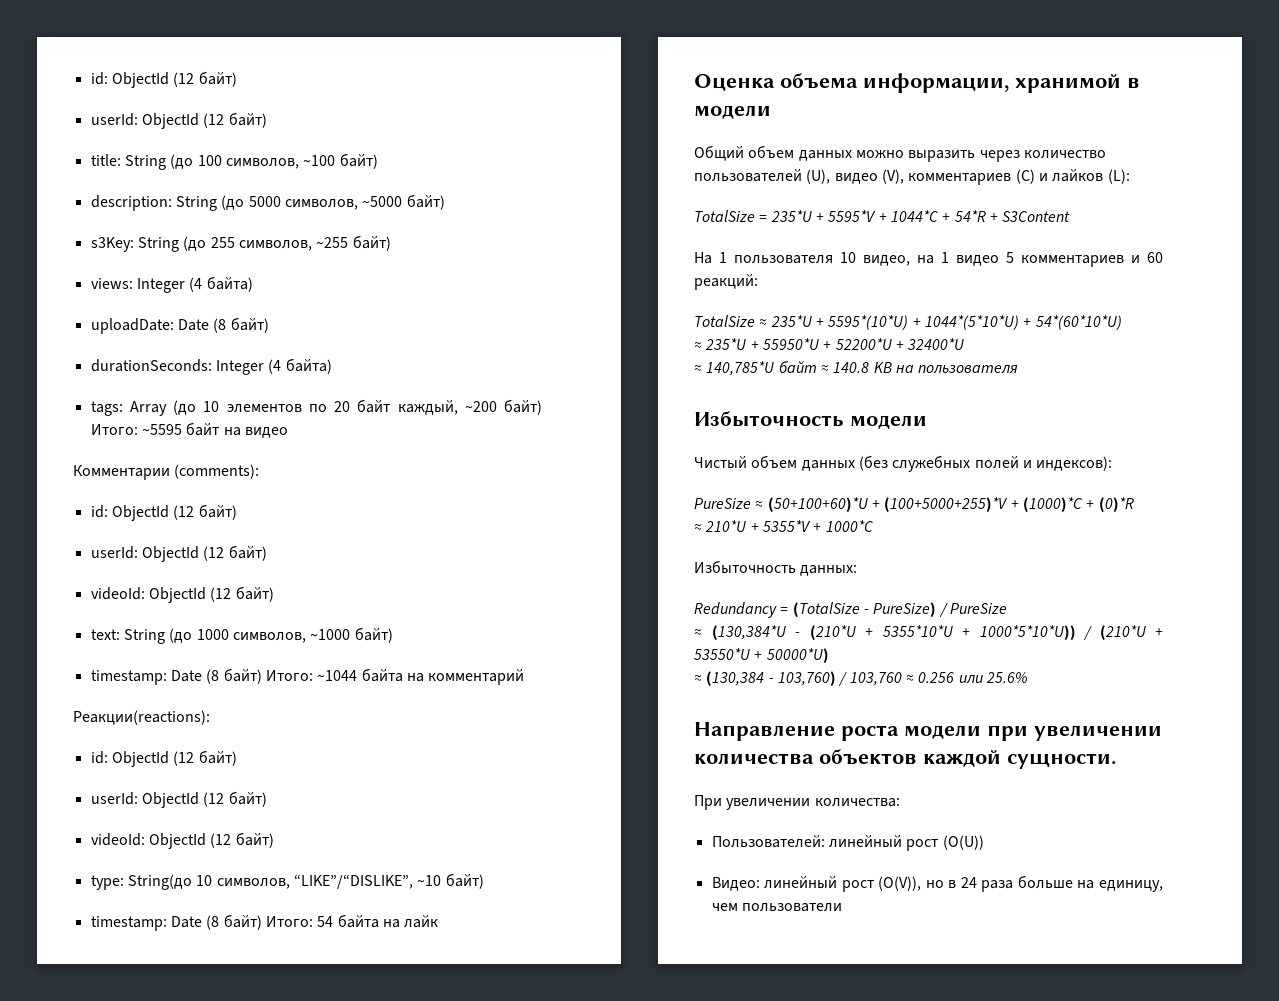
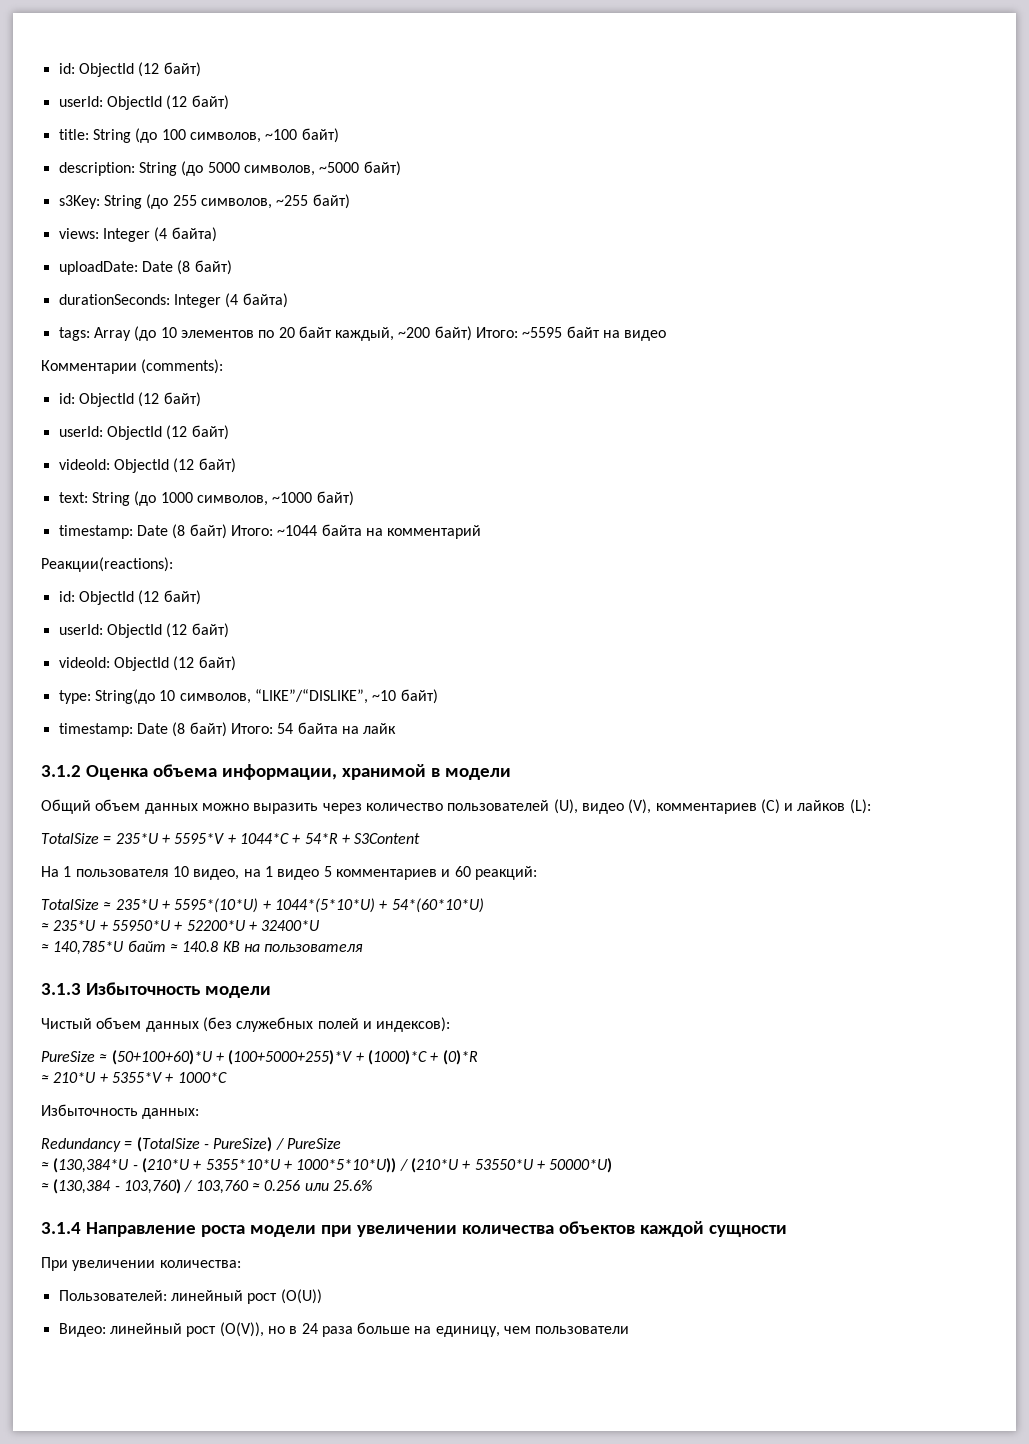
- Оценка объема информации, хранимой в модели
+ 3.1.2 Оценка объема информации, хранимой в модели
- Избыточность модели
+ 3.1.3 Избыточность модели
- Направление роста модели при увеличении количества объектов каждой сущности.
+ 3.1.4 Направление роста модели при увеличении количества объектов каждой сущности

